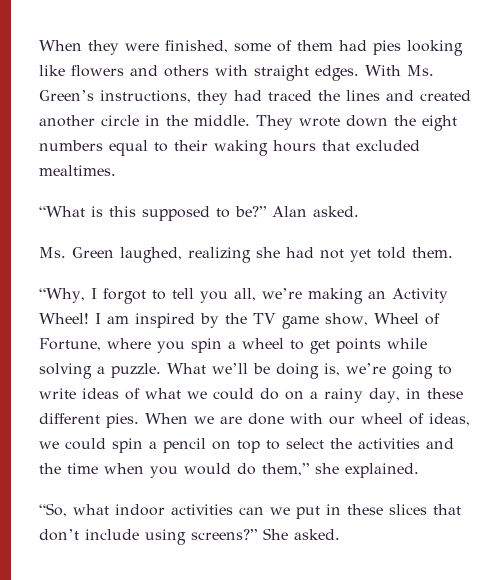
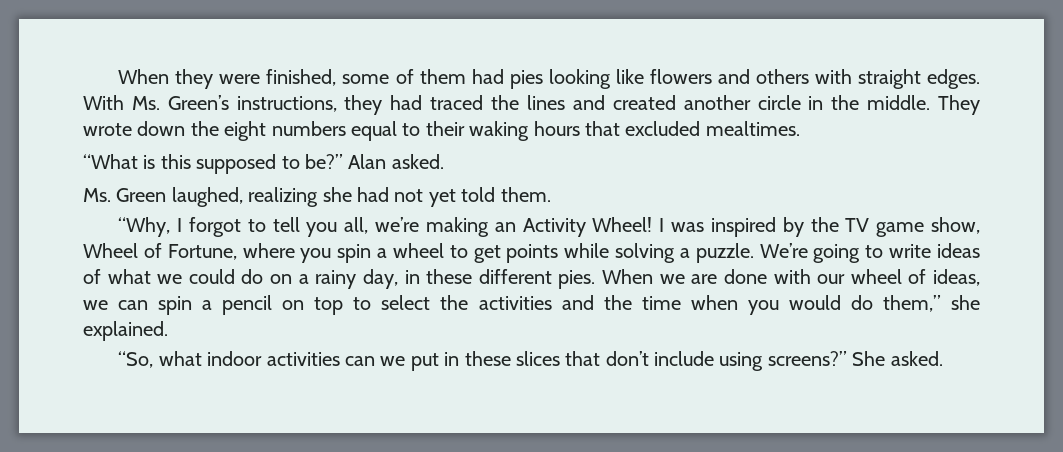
- I am inspired by the TV game show, Wheel of Fortune, where you spin a wheel to get points while solving a puzzle.
+ I was inspired by the TV game show, Wheel of Fortune, where you spin a wheel to get points while solving a puzzle.
- What we’ll be doing is, we’re going to write ideas of what we could do on a rainy day, in these different pies.
+ We’re going to write ideas of what we could do on a rainy day, in these different pies.
- When we are done with our wheel of ideas, we could spin a pencil on top to select the activities and the time when you would do them,” she explained.
+ When we are done with our wheel of ideas, we can spin a pencil on top to select the activities and the time when you would do them,” she explained.

